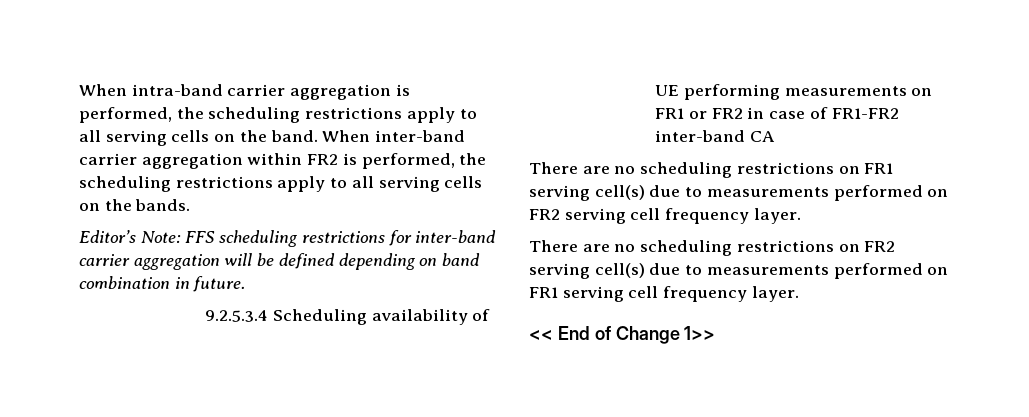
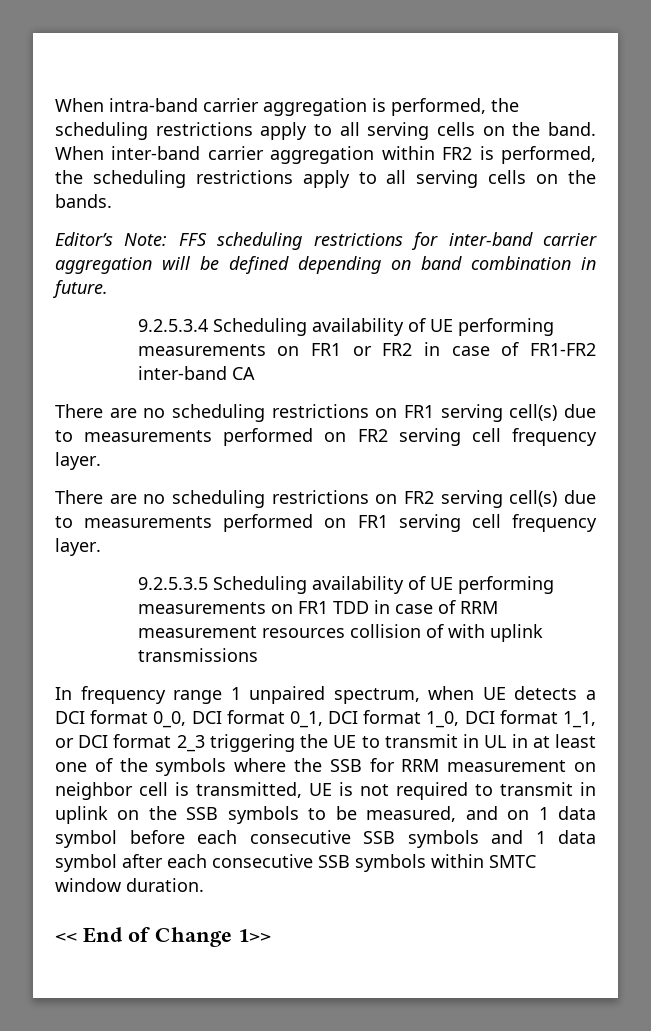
+ 9.2.5.3.5 Scheduling availability of UE performing measurements on FR1 TDD in case of RRM measurement resources collision of with uplink transmissions
+ In frequency range 1 unpaired spectrum, when UE detects a DCI format 0_0, DCI format 0_1, DCI format 1_0, DCI format 1_1, or DCI format 2_3 triggering the UE to transmit in UL in at least one of the symbols where the SSB for RRM measurement on neighbor cell is transmitted, UE is not required to transmit in uplink on the SSB symbols to be measured, and on 1 data symbol before each consecutive SSB symbols and 1 data symbol after each consecutive SSB symbols within SMTC window duration.

